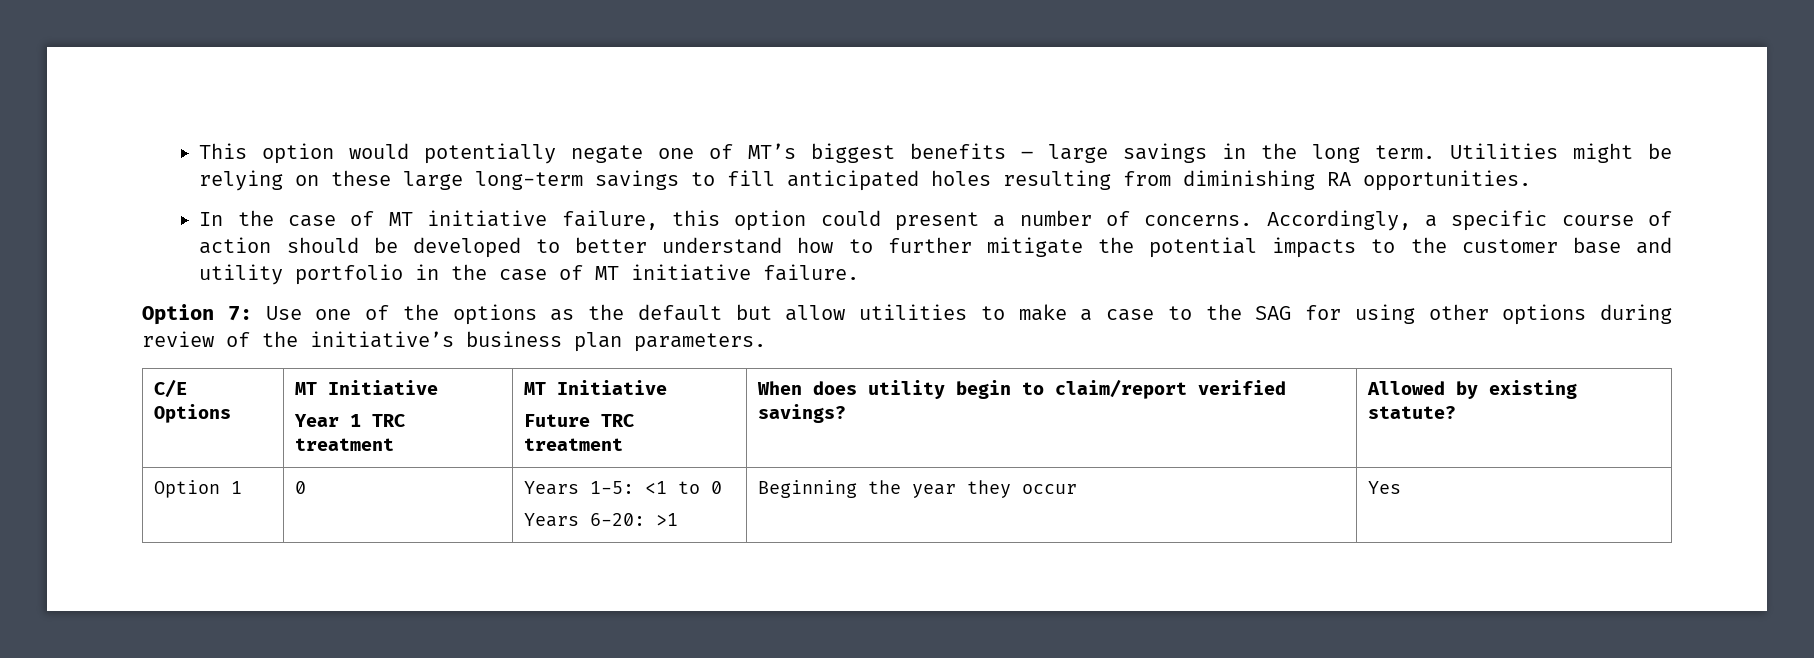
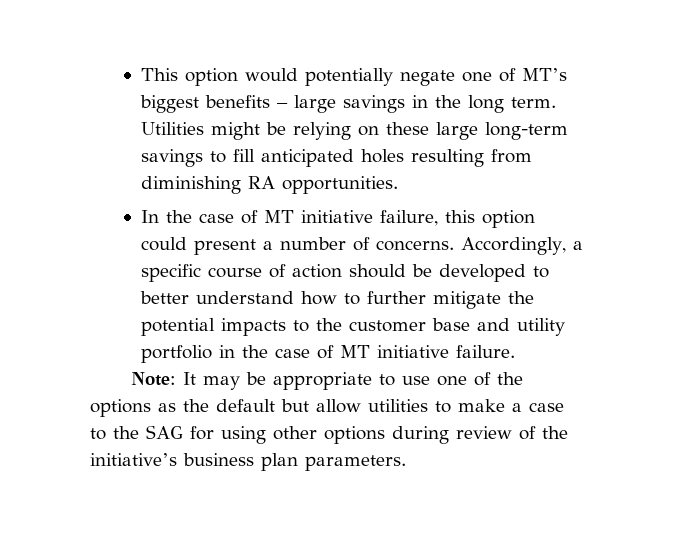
- Option 7: Use one of the options as the default but allow utilities to make a case to the SAG for using other options during review of the initiative’s business plan parameters.
+ Note: It may be appropriate to use one of the options as the default but allow utilities to make a case to the SAG for using other options during review of the initiative’s business plan parameters.
- C/E Options | MT Initiative
- Year 1 TRC treatment | MT Initiative
- Future TRC treatment | When does utility begin to claim/report verified savings? | Allowed by existing statute?
- Option 1 | 0 | Years 1-5: <1 to 0
- Years 6-20: >1 | Beginning the year they occur | Yes

